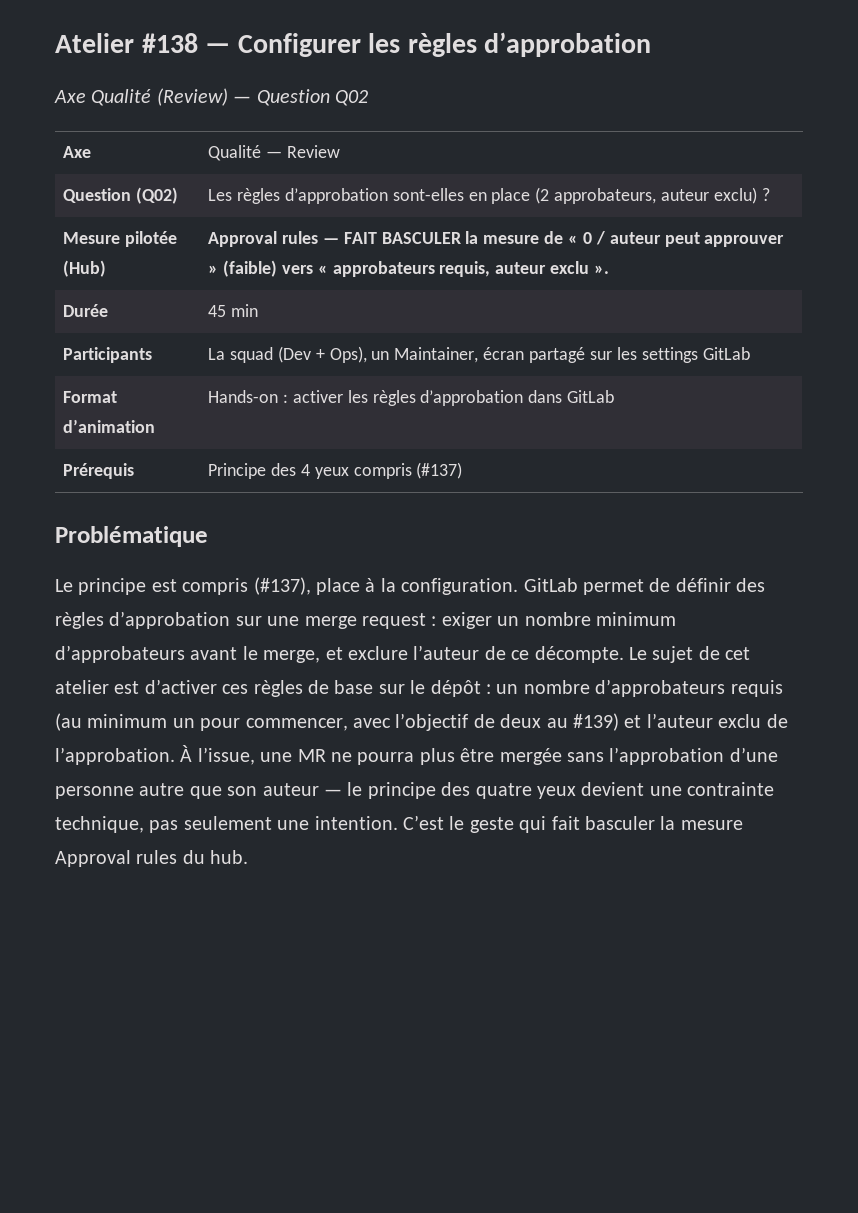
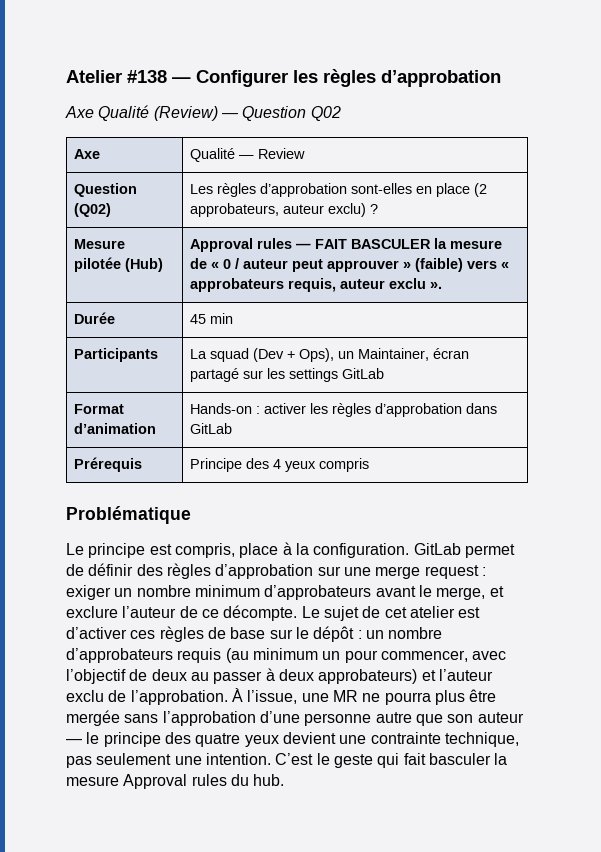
- Prérequis | Principe des 4 yeux compris (#137)
+ Prérequis | Principe des 4 yeux compris
- Le principe est compris (#137), place à la configuration.
+ Le principe est compris, place à la configuration.
- Le sujet de cet atelier est d’activer ces règles de base sur le dépôt : un nombre d’approbateurs requis (au minimum un pour commencer, avec l’objectif de deux au #139) et l’auteur exclu de l’approbation.
+ Le sujet de cet atelier est d’activer ces règles de base sur le dépôt : un nombre d’approbateurs requis (au minimum un pour commencer, avec l’objectif de deux au passer à deux approbateurs) et l’auteur exclu de l’approbation.

